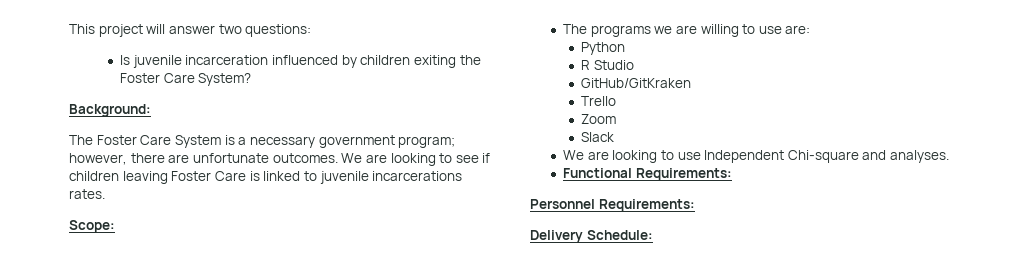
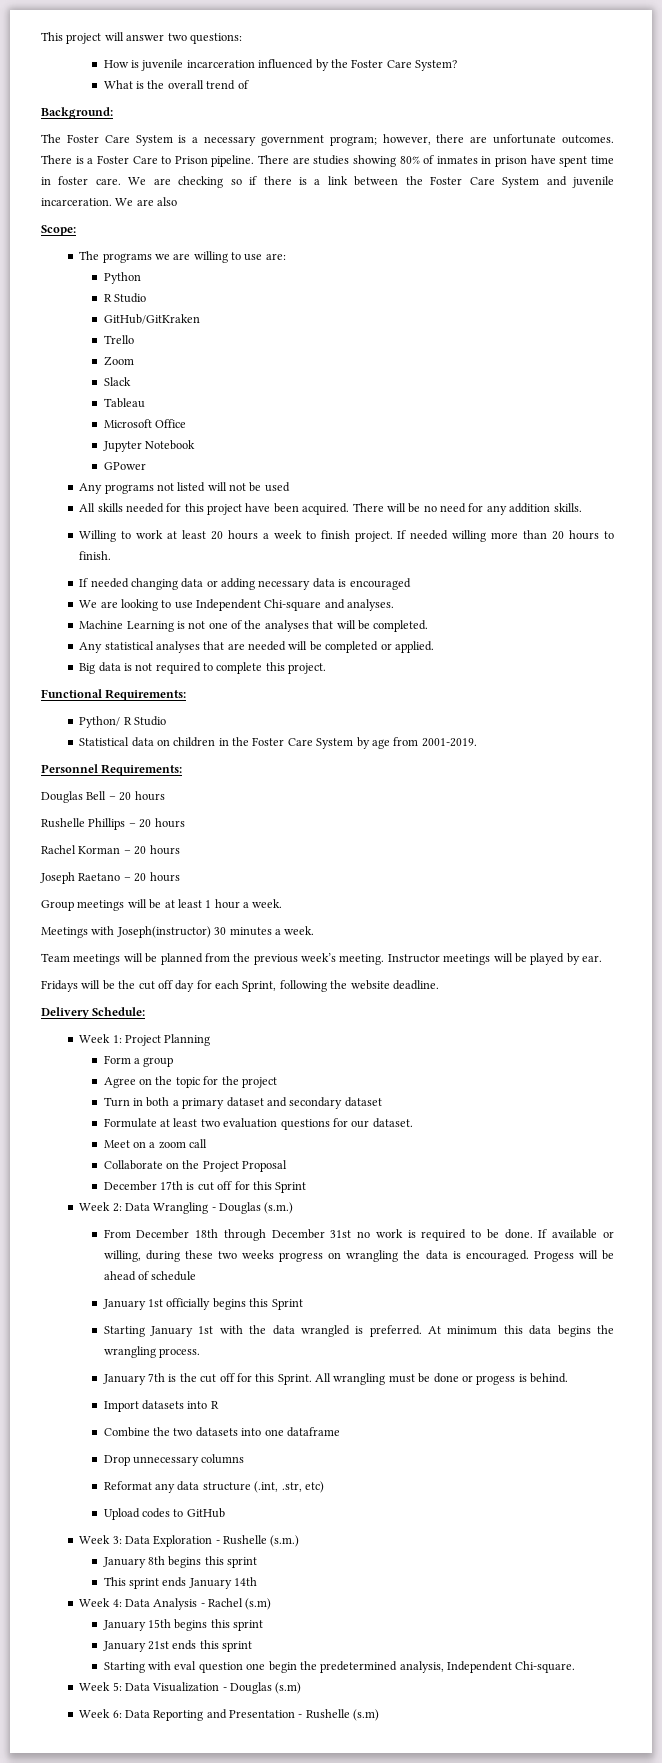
- Is juvenile incarceration influenced by children exiting the Foster Care System?
+ How is juvenile incarceration influenced by the Foster Care System?
+ What is the overall trend of
- We are looking to see if children leaving Foster Care is linked to juvenile incarcerations rates.
+ There is a Foster Care to Prison pipeline. There are studies showing 80% of inmates in prison have spent time in foster care. We are checking so if there is a link between the Foster Care System and juvenile incarceration. We are also
+ Tableau
+ Microsoft Office
+ Jupyter Notebook
+ GPower
+ Any programs not listed will not be used
+ All skills needed for this project have been acquired. There will be no need for any addition skills.
+ Willing to work at least 20 hours a week to finish project. If needed willing more than 20 hours to finish.
+ If needed changing data or adding necessary data is encouraged
+ Machine Learning is not one of the analyses that will be completed.
+ Any statistical analyses that are needed will be completed or applied.
+ Big data is not required to complete this project.
  Functional Requirements:
+ Python/ R Studio
+ Statistical data on children in the Foster Care System by age from 2001-2019.
  Personnel Requirements:
+ Douglas Bell – 20 hours
+ Rushelle Phillips – 20 hours
+ Rachel Korman – 20 hours
+ Joseph Raetano – 20 hours
+ Group meetings will be at least 1 hour a week.
+ Meetings with Joseph(instructor) 30 minutes a week.
+ Team meetings will be planned from the previous week’s meeting. Instructor meetings will be played by ear.
+ Fridays will be the cut off day for each Sprint, following the website deadline.
  Delivery Schedule:
+ Week 1: Project Planning
+ Form a group
+ Agree on the topic for the project
+ Turn in both a primary dataset and secondary dataset
+ Formulate at least two evaluation questions for our dataset.
+ Meet on a zoom call
+ Collaborate on the Project Proposal
+ December 17th is cut off for this Sprint
+ Week 2: Data Wrangling - Douglas (s.m.)
+ From December 18th through December 31st no work is required to be done. If available or willing, during these two weeks progress on wrangling the data is encouraged. Progess will be ahead of schedule
+ January 1st officially begins this Sprint
+ Starting January 1st with the data wrangled is preferred. At minimum this data begins the wrangling process.
+ January 7th is the cut off for this Sprint. All wrangling must be done or progess is behind.
+ Import datasets into R
+ Combine the two datasets into one dataframe
+ Drop unnecessary columns
+ Reformat any data structure (.int, .str, etc)
+ Upload codes to GitHub
+ Week 3: Data Exploration - Rushelle (s.m.)
+ January 8th begins this sprint
+ This sprint ends January 14th
+ Week 4: Data Analysis - Rachel (s.m)
+ January 15th begins this sprint
+ January 21st ends this sprint
+ Starting with eval question one begin the predetermined analysis, Independent Chi-square.
+ Week 5: Data Visualization - Douglas (s.m)
+ Week 6: Data Reporting and Presentation - Rushelle (s.m)

